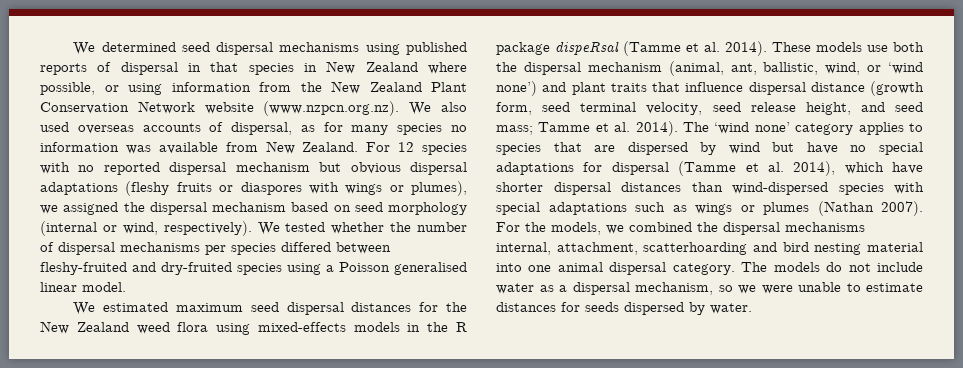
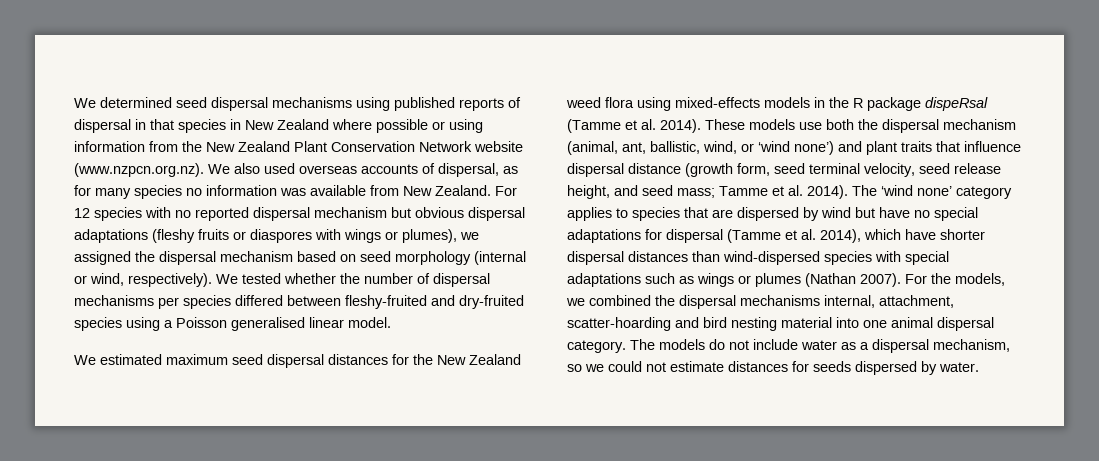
- We determined seed dispersal mechanisms using published reports of dispersal in that species in New Zealand where possible, or using information from the New Zealand Plant Conservation Network website (www.nzpcn.org.nz). We also used overseas accounts of dispersal, as for many species no information was available from New Zealand.
+ We determined seed dispersal mechanisms using published reports of dispersal in that species in New Zealand where possible or using information from the New Zealand Plant Conservation Network website (www.nzpcn.org.nz). We also used overseas accounts of dispersal, as for many species no information was available from New Zealand.
- For the models, we combined the dispersal mechanisms internal, attachment, scatterhoarding and bird nesting material into one animal dispersal category.
+ For the models, we combined the dispersal mechanisms internal, attachment, scatter-hoarding and bird nesting material into one animal dispersal category.
- The models do not include water as a dispersal mechanism, so we were unable to estimate distances for seeds dispersed by water.
+ The models do not include water as a dispersal mechanism, so we could not estimate distances for seeds dispersed by water.

